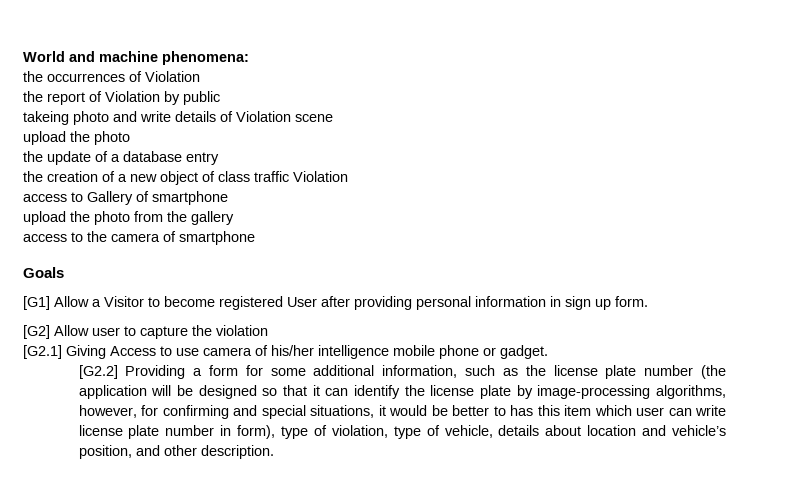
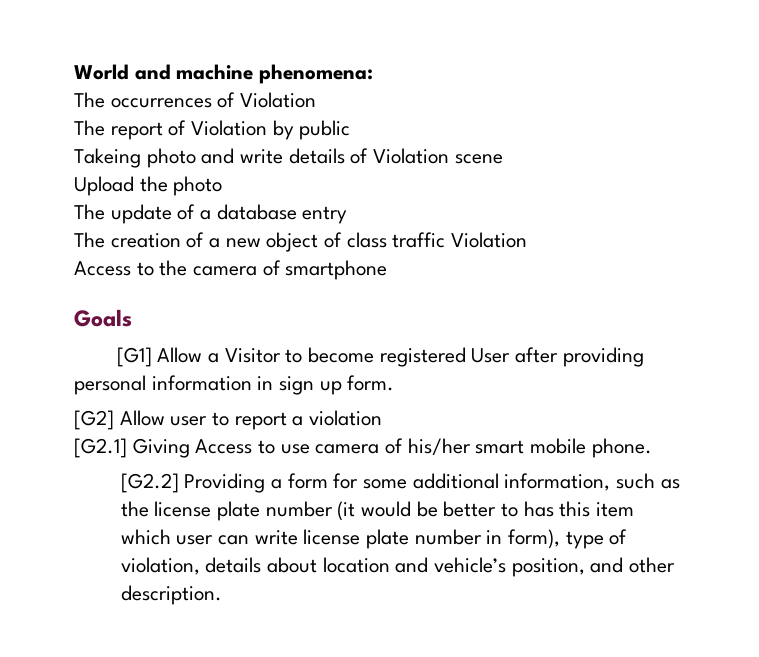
- the occurrences of Violation
+ The occurrences of Violation
- the report of Violation by public
+ The report of Violation by public
- takeing photo and write details of Violation scene
- upload the photo
+ Takeing photo and write details of Violation scene
+ Upload the photo
- the update of a database entry
+ The update of a database entry
- the creation of a new object of class traffic Violation
+ The creation of a new object of class traffic Violation
- access to Gallery of smartphone
- upload the photo from the gallery
- access to the camera of smartphone
+ Access to the camera of smartphone
- [G2] Allow user to capture the violation
+ [G2] Allow user to report a violation
- [G2.1] Giving Access to use camera of his/her intelligence mobile phone or gadget.
+ [G2.1] Giving Access to use camera of his/her smart mobile phone.
- [G2.2] Providing a form for some additional information, such as the license plate number (the application will be designed so that it can identify the license plate by image-processing algorithms, however, for confirming and special situations, it would be better to has this item which user can write license plate number in form), type of violation, type of vehicle, details about location and vehicle’s position, and other description.
+ [G2.2] Providing a form for some additional information, such as the license plate number (it would be better to has this item which user can write license plate number in form), type of violation, details about location and vehicle’s position, and other description.

